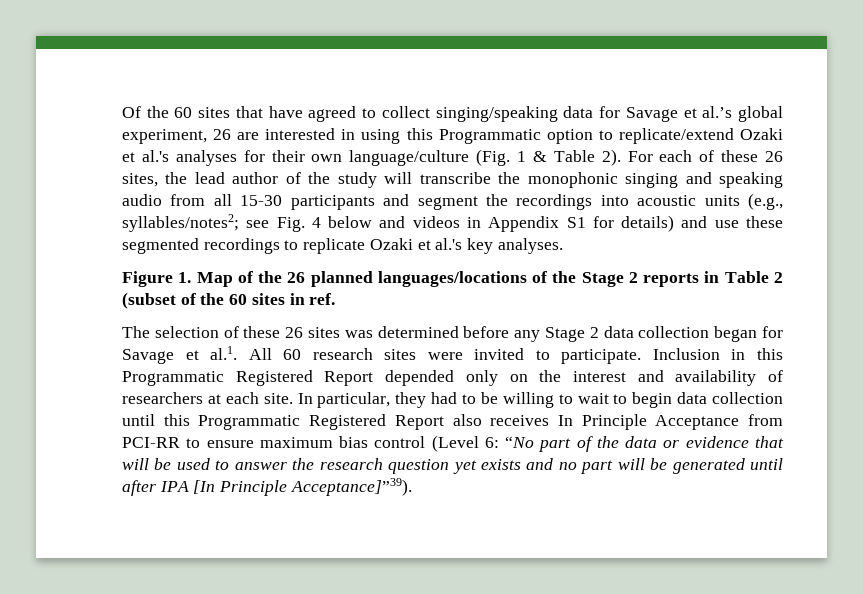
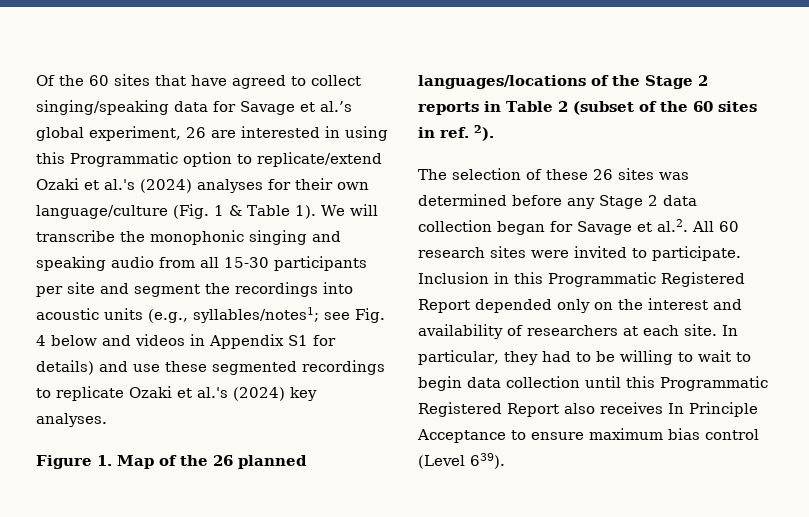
- Of the 60 sites that have agreed to collect singing/speaking data for Savage et al.’s global experiment, 26 are interested in using this Programmatic option to replicate/extend Ozaki et al.'s analyses for their own language/culture (Fig. 1 & Table 2). For each of these 26 sites, the lead author of the study will transcribe the monophonic singing and speaking audio from all 15-30 participants and segment the recordings into acoustic units (e.g., syllables/notes2;
+ Of the 60 sites that have agreed to collect singing/speaking data for Savage et al.’s global experiment, 26 are interested in using this Programmatic option to replicate/extend Ozaki et al.'s (2024) analyses for their own language/culture (Fig. 1 & Table 1). We will transcribe the monophonic singing and speaking audio from all 15-30 participants per site and segment the recordings into acoustic units (e.g., syllables/notes1;
- see Fig. 4 below and videos in Appendix S1 for details) and use these segmented recordings to replicate Ozaki et al.'s key analyses.
+ see Fig. 4 below and videos in Appendix S1 for details) and use these segmented recordings to replicate Ozaki et al.'s (2024) key analyses.
- Figure 1. Map of the 26 planned languages/locations of the Stage 2 reports in Table 2 (subset of the 60 sites in ref.
+ Figure 1. Map of the 26 planned languages/locations of the Stage 2 reports in Table 2 (subset of the 60 sites in ref. 2).
- The selection of these 26 sites was determined before any Stage 2 data collection began for Savage et al.1. All 60 research sites were invited to participate.
+ The selection of these 26 sites was determined before any Stage 2 data collection began for Savage et al.2. All 60 research sites were invited to participate.
- In particular, they had to be willing to wait to begin data collection until this Programmatic Registered Report also receives In Principle Acceptance from PCI-RR to ensure maximum bias control (Level 6: “No part of the data or evidence that will be used to answer the research question yet exists and no part will be generated until after IPA [In Principle Acceptance]”39).
+ In particular, they had to be willing to wait to begin data collection until this Programmatic Registered Report also receives In Principle Acceptance to ensure maximum bias control (Level 639).

